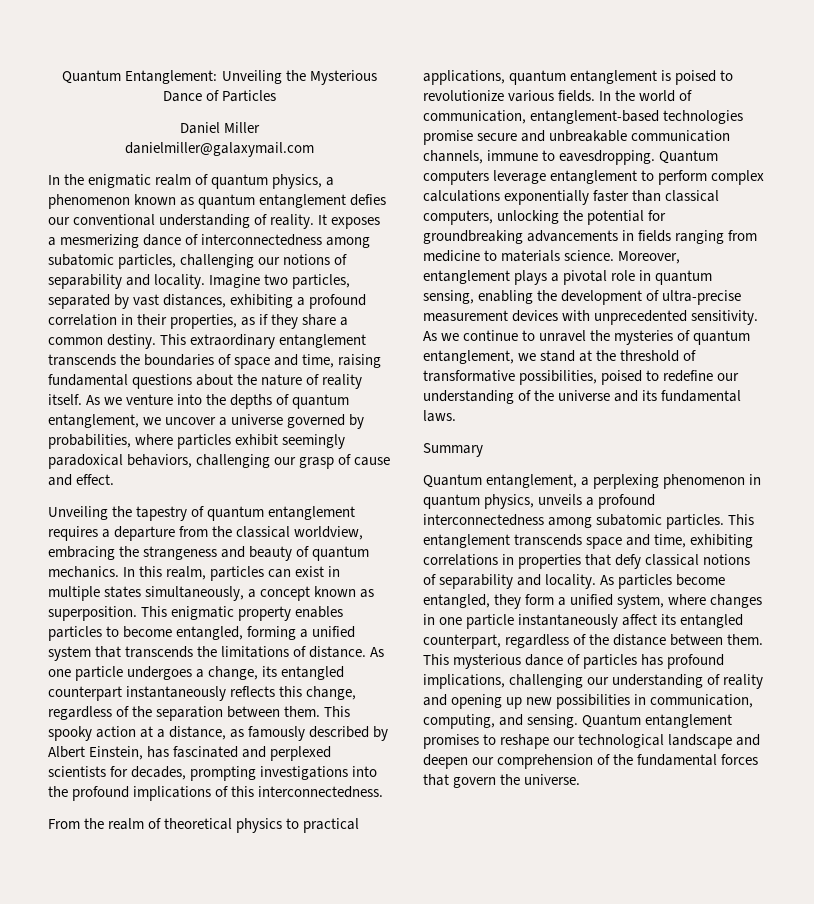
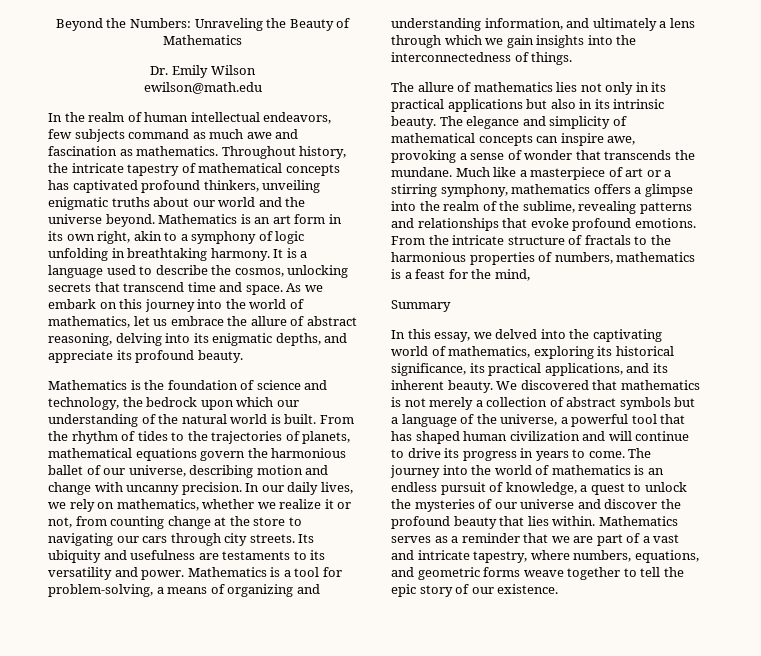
- Quantum Entanglement: Unveiling the Mysterious Dance of Particles
- Daniel Miller
- danielmiller@galaxymail.com
- In the enigmatic realm of quantum physics, a phenomenon known as quantum entanglement defies our conventional understanding of reality. It exposes a mesmerizing dance of interconnectedness among subatomic particles, challenging our notions of separability and locality. Imagine two particles, separated by vast distances, exhibiting a profound correlation in their properties, as if they share a common destiny. This extraordinary entanglement transcends the boundaries of space and time, raising fundamental questions about the nature of reality itself. As we venture into the depths of quantum entanglement, we uncover a universe governed by probabilities, where particles exhibit seemingly paradoxical behaviors, challenging our grasp of cause and effect.
- Unveiling the tapestry of quantum entanglement requires a departure from the classical worldview, embracing the strangeness and beauty of quantum mechanics. In this realm, particles can exist in multiple states simultaneously, a concept known as superposition. This enigmatic property enables particles to become entangled, forming a unified system that transcends the limitations of distance. As one particle undergoes a change, its entangled counterpart instantaneously reflects this change, regardless of the separation between them. This spooky action at a distance, as famously described by Albert Einstein, has fascinated and perplexed scientists for decades, prompting investigations into the profound implications of this interconnectedness.
- From the realm of theoretical physics to practical applications, quantum entanglement is poised to revolutionize various fields. In the world of communication, entanglement-based technologies promise secure and unbreakable communication channels, immune to eavesdropping. Quantum computers leverage entanglement to perform complex calculations exponentially faster than classical computers, unlocking the potential for groundbreaking advancements in fields ranging from medicine to materials science. Moreover, entanglement plays a pivotal role in quantum sensing, enabling the development of ultra-precise measurement devices with unprecedented sensitivity. As we continue to unravel the mysteries of quantum entanglement, we stand at the threshold of transformative possibilities, poised to redefine our understanding of the universe and its fundamental laws.
+ Beyond the Numbers: Unraveling the Beauty of Mathematics
+ Dr. Emily Wilson
+ ewilson@math.edu
+ In the realm of human intellectual endeavors, few subjects command as much awe and fascination as mathematics. Throughout history, the intricate tapestry of mathematical concepts has captivated profound thinkers, unveiling enigmatic truths about our world and the universe beyond. Mathematics is an art form in its own right, akin to a symphony of logic unfolding in breathtaking harmony. It is a language used to describe the cosmos, unlocking secrets that transcend time and space. As we embark on this journey into the world of mathematics, let us embrace the allure of abstract reasoning, delving into its enigmatic depths, and appreciate its profound beauty.
+ Mathematics is the foundation of science and technology, the bedrock upon which our understanding of the natural world is built. From the rhythm of tides to the trajectories of planets, mathematical equations govern the harmonious ballet of our universe, describing motion and change with uncanny precision. In our daily lives, we rely on mathematics, whether we realize it or not, from counting change at the store to navigating our cars through city streets. Its ubiquity and usefulness are testaments to its versatility and power. Mathematics is a tool for problem-solving, a means of organizing and understanding information, and ultimately a lens through which we gain insights into the interconnectedness of things.
+ The allure of mathematics lies not only in its practical applications but also in its intrinsic beauty. The elegance and simplicity of mathematical concepts can inspire awe, provoking a sense of wonder that transcends the mundane. Much like a masterpiece of art or a stirring symphony, mathematics offers a glimpse into the realm of the sublime, revealing patterns and relationships that evoke profound emotions. From the intricate structure of fractals to the harmonious properties of numbers, mathematics is a feast for the mind,
  Summary
- Quantum entanglement, a perplexing phenomenon in quantum physics, unveils a profound interconnectedness among subatomic particles. This entanglement transcends space and time, exhibiting correlations in properties that defy classical notions of separability and locality. As particles become entangled, they form a unified system, where changes in one particle instantaneously affect its entangled counterpart, regardless of the distance between them. This mysterious dance of particles has profound implications, challenging our understanding of reality and opening up new possibilities in communication, computing, and sensing. Quantum entanglement promises to reshape our technological landscape and deepen our comprehension of the fundamental forces that govern the universe.
+ In this essay, we delved into the captivating world of mathematics, exploring its historical significance, its practical applications, and its inherent beauty. We discovered that mathematics is not merely a collection of abstract symbols but a language of the universe, a powerful tool that has shaped human civilization and will continue to drive its progress in years to come. The journey into the world of mathematics is an endless pursuit of knowledge, a quest to unlock the mysteries of our universe and discover the profound beauty that lies within. Mathematics serves as a reminder that we are part of a vast and intricate tapestry, where numbers, equations, and geometric forms weave together to tell the epic story of our existence.

